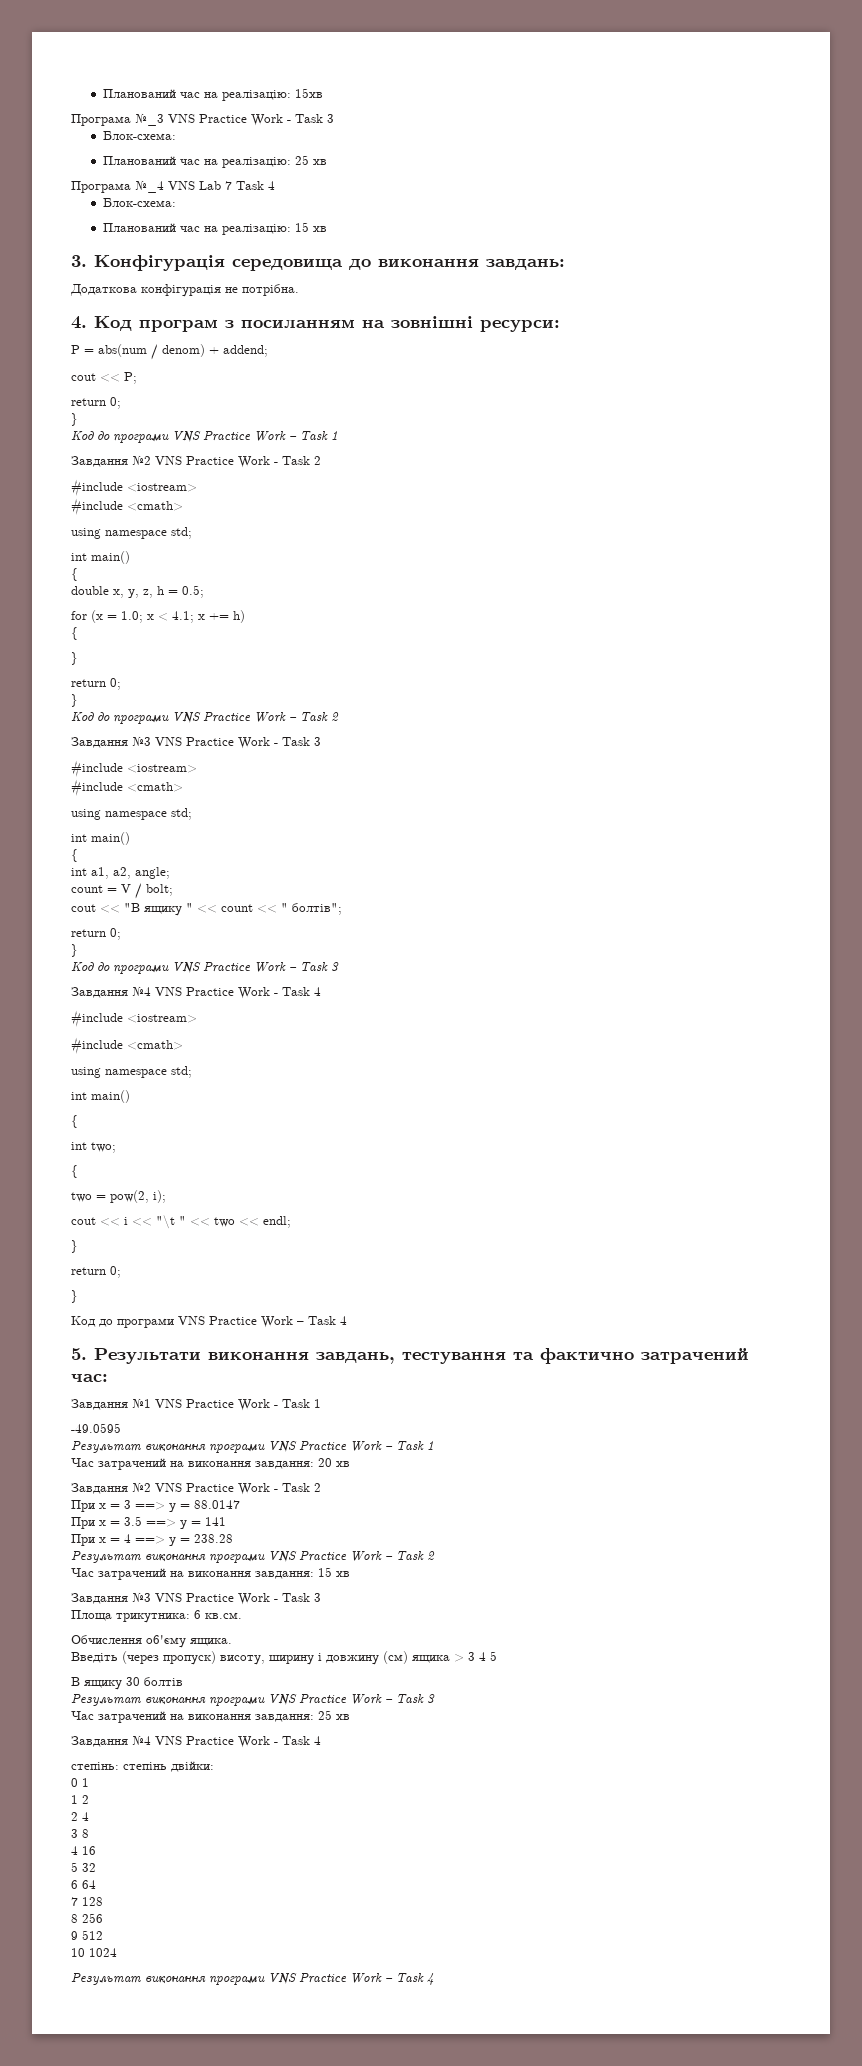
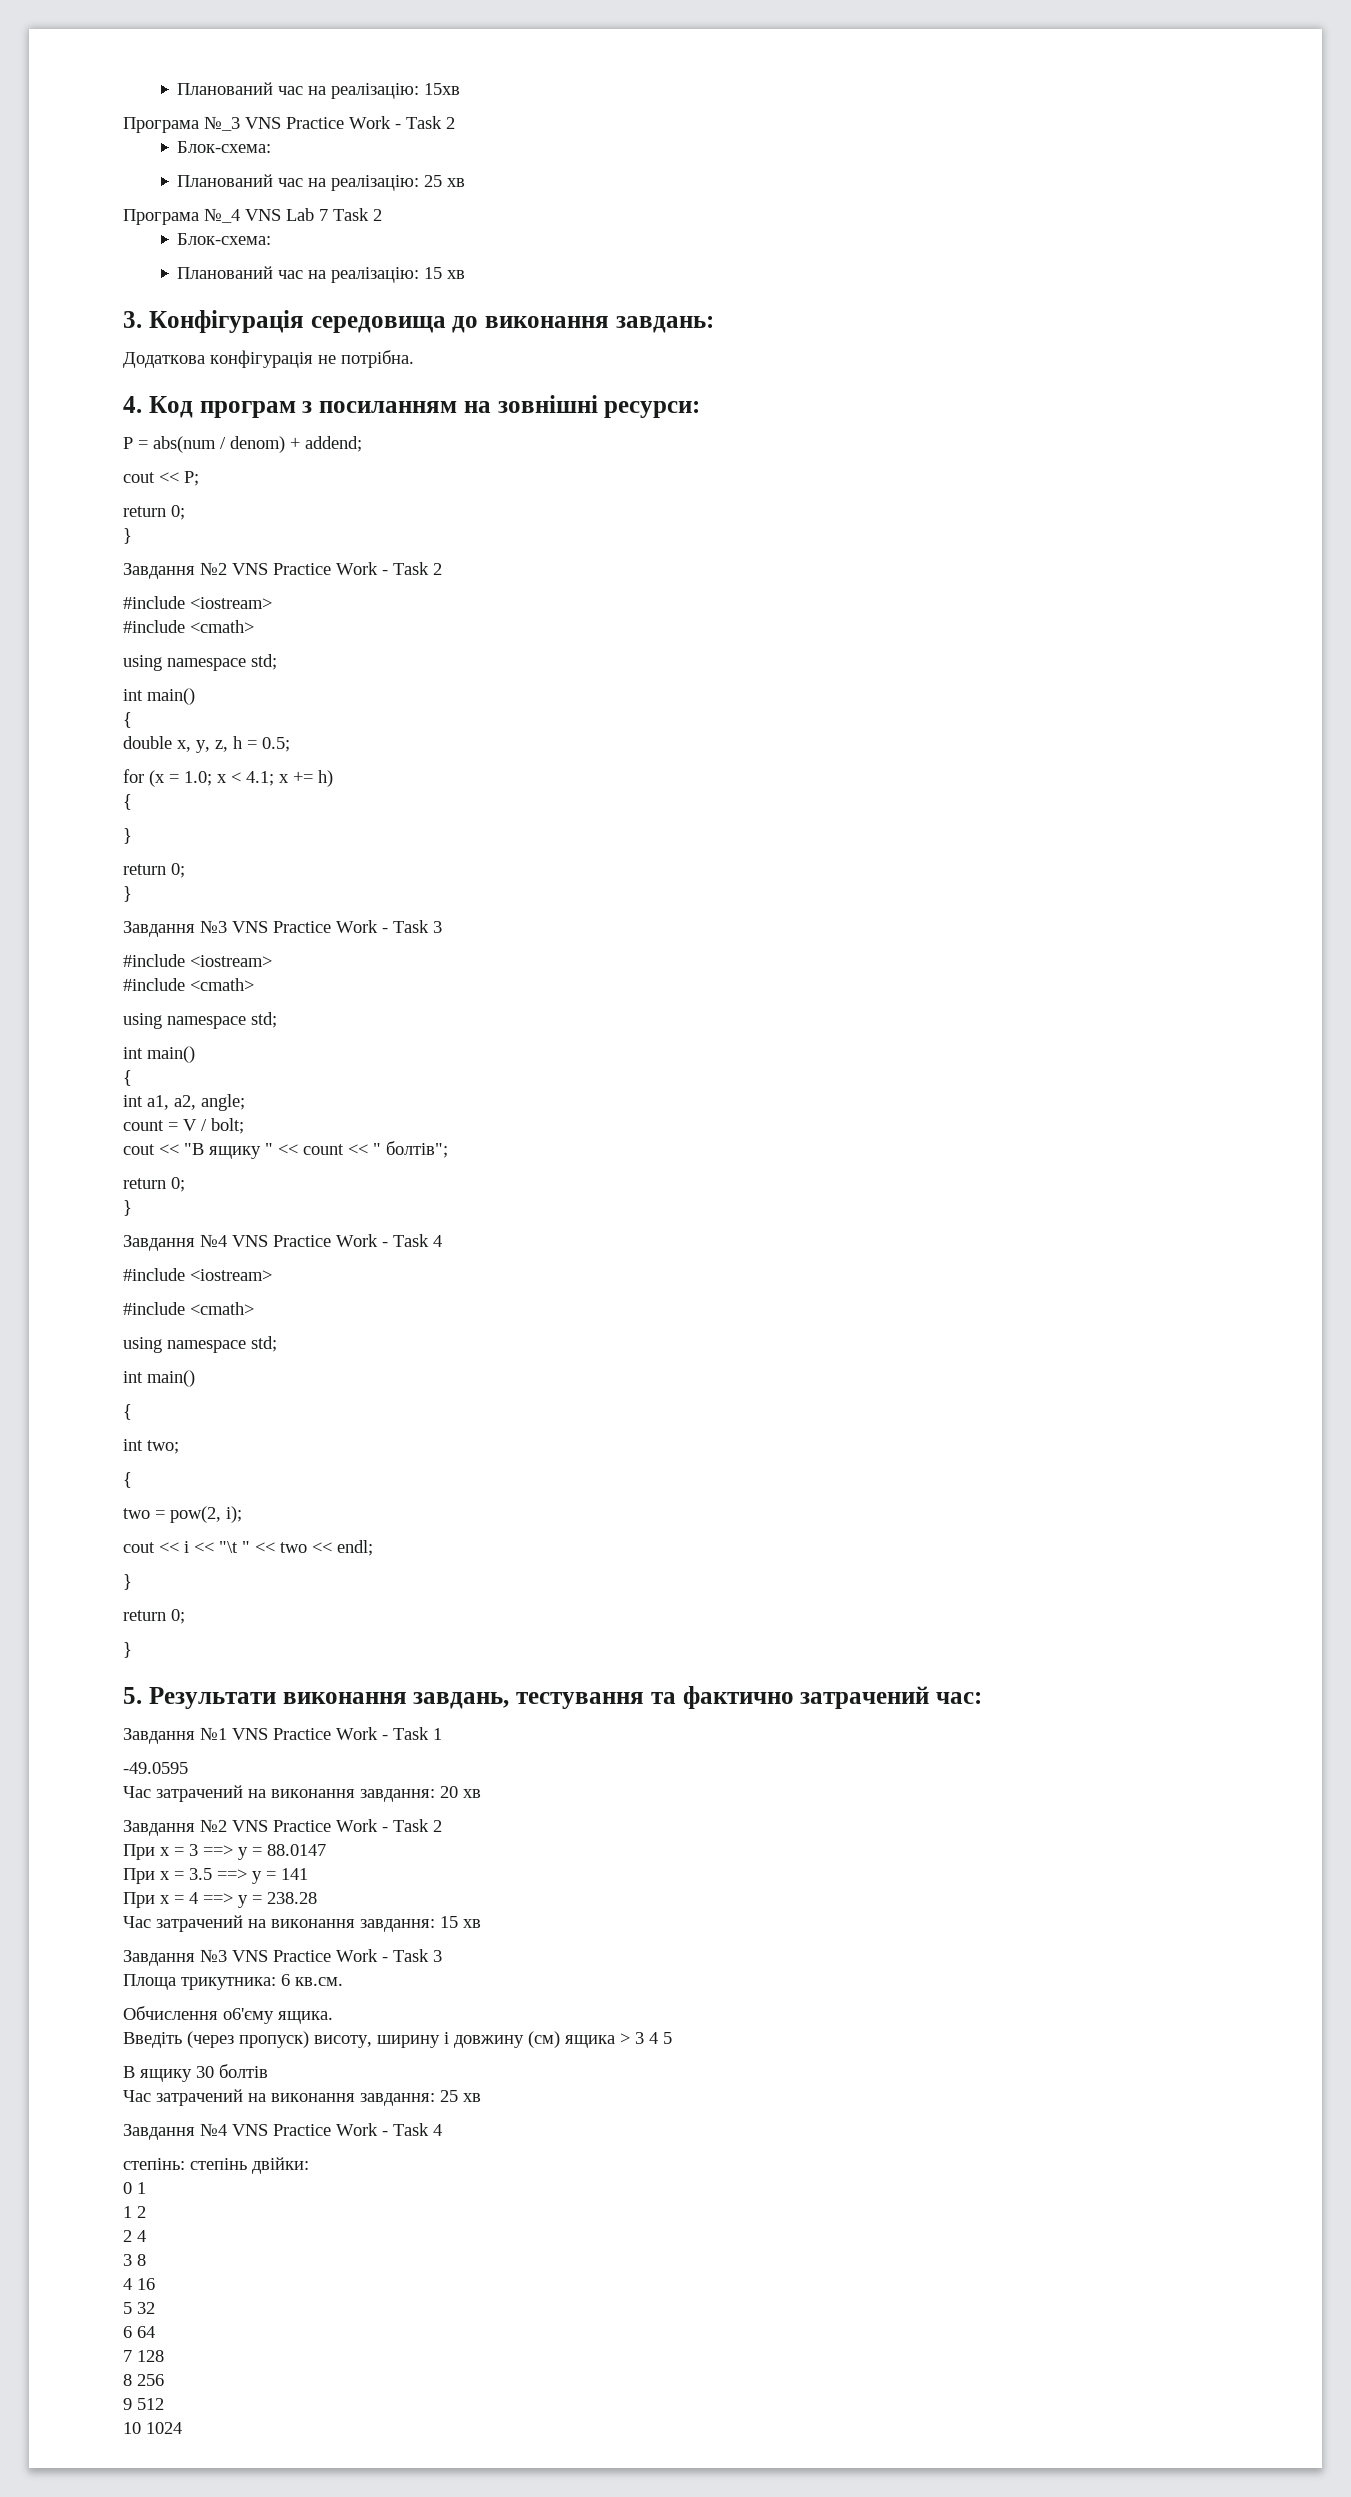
- Програма №_3 VNS Practice Work - Task 3
+ Програма №_3 VNS Practice Work - Task 2
- Програма №_4 VNS Lab 7 Task 4
+ Програма №_4 VNS Lab 7 Task 2
- Код до програми VNS Practice Work – Task 1
- Код до програми VNS Practice Work – Task 2
- Код до програми VNS Practice Work – Task 3
- Код до програми VNS Practice Work – Task 4
- Результат виконання програми VNS Practice Work – Task 1
- Результат виконання програми VNS Practice Work – Task 2
- Результат виконання програми VNS Practice Work – Task 3
- Результат виконання програми VNS Practice Work – Task 4

